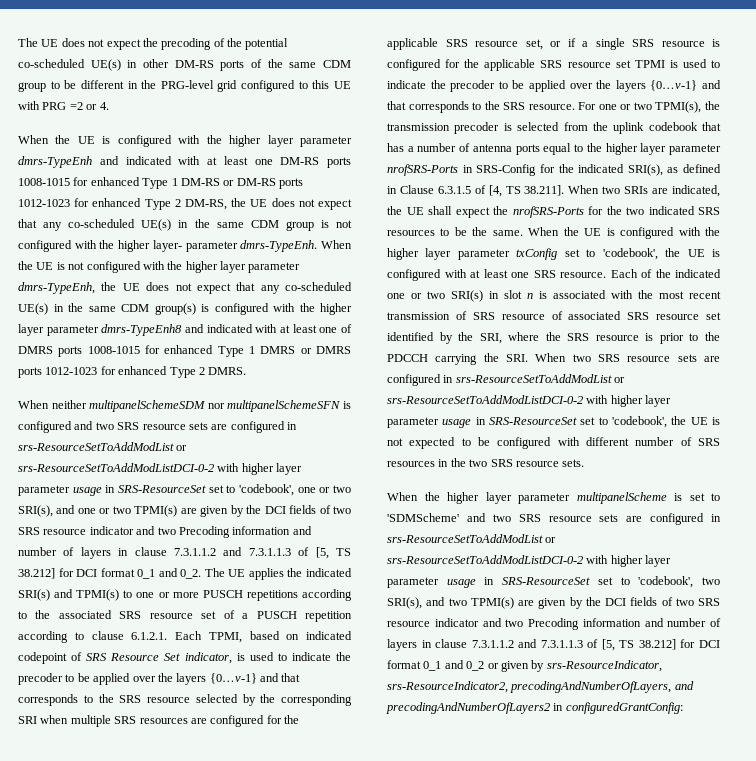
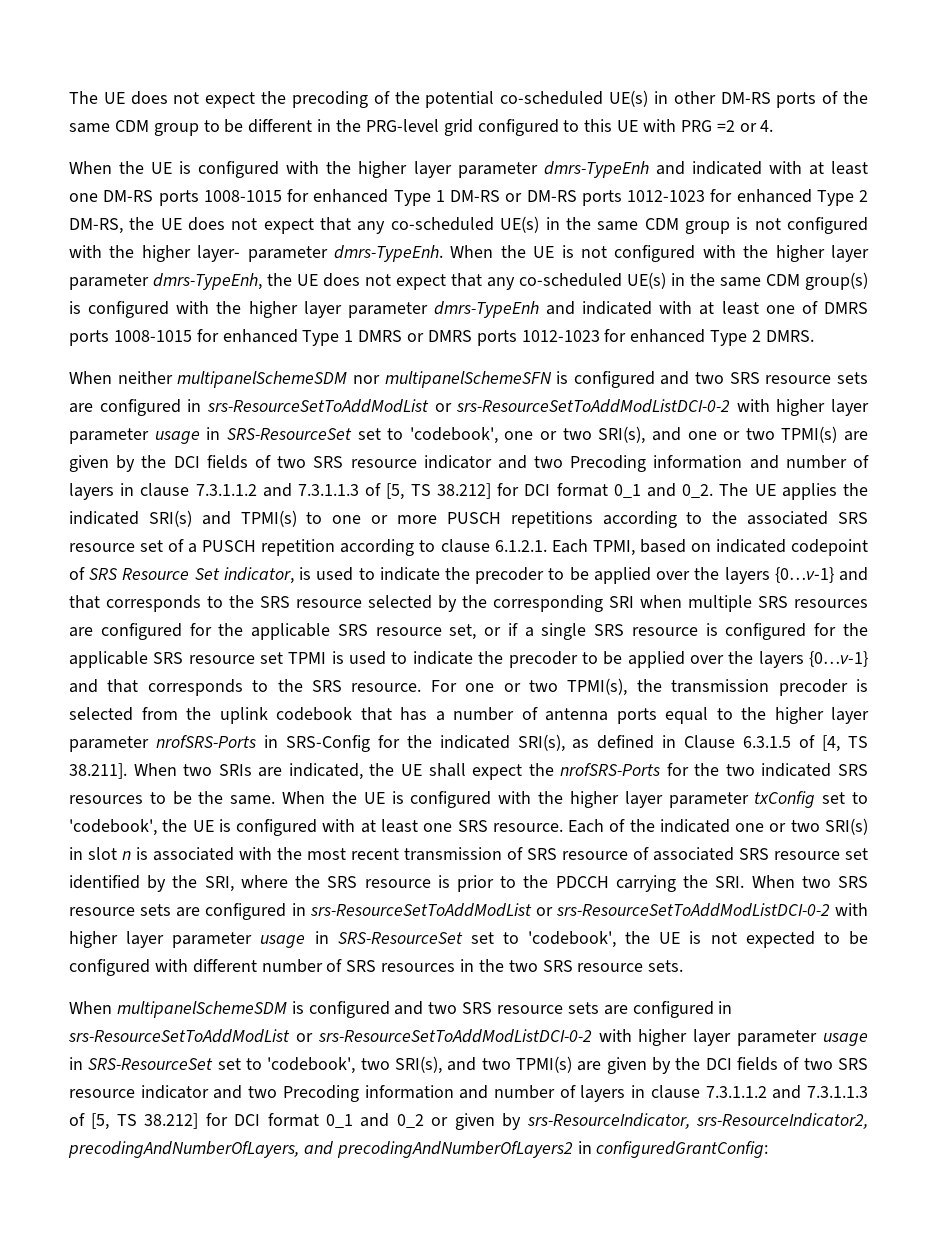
- When the UE is not configured with the higher layer parameter dmrs-TypeEnh, the UE does not expect that any co-scheduled UE(s) in the same CDM group(s) is configured with the higher layer parameter dmrs-TypeEnh8 and indicated with at least one of DMRS ports 1008-1015 for enhanced Type 1 DMRS or DMRS ports 1012-1023 for enhanced Type 2 DMRS.
+ When the UE is not configured with the higher layer parameter dmrs-TypeEnh, the UE does not expect that any co-scheduled UE(s) in the same CDM group(s) is configured with the higher layer parameter dmrs-TypeEnh and indicated with at least one of DMRS ports 1008-1015 for enhanced Type 1 DMRS or DMRS ports 1012-1023 for enhanced Type 2 DMRS.
- When the higher layer parameter multipanelScheme is set to 'SDMScheme' and two SRS resource sets are configured in srs-ResourceSetToAddModList or srs-ResourceSetToAddModListDCI-0-2 with higher layer parameter usage in SRS-ResourceSet set to 'codebook', two SRI(s), and two TPMI(s) are given by the DCI fields of two SRS resource indicator and two Precoding information and number of layers in clause 7.3.1.1.2 and 7.3.1.1.3 of [5, TS 38.212] for DCI format 0_1 and 0_2 or given by srs-ResourceIndicator, srs-ResourceIndicator2, precodingAndNumberOfLayers, and precodingAndNumberOfLayers2 in configuredGrantConfig:
+ When multipanelSchemeSDM is configured and two SRS resource sets are configured in srs-ResourceSetToAddModList or srs-ResourceSetToAddModListDCI-0-2 with higher layer parameter usage in SRS-ResourceSet set to 'codebook', two SRI(s), and two TPMI(s) are given by the DCI fields of two SRS resource indicator and two Precoding information and number of layers in clause 7.3.1.1.2 and 7.3.1.1.3 of [5, TS 38.212] for DCI format 0_1 and 0_2 or given by srs-ResourceIndicator, srs-ResourceIndicator2, precodingAndNumberOfLayers, and precodingAndNumberOfLayers2 in configuredGrantConfig:

